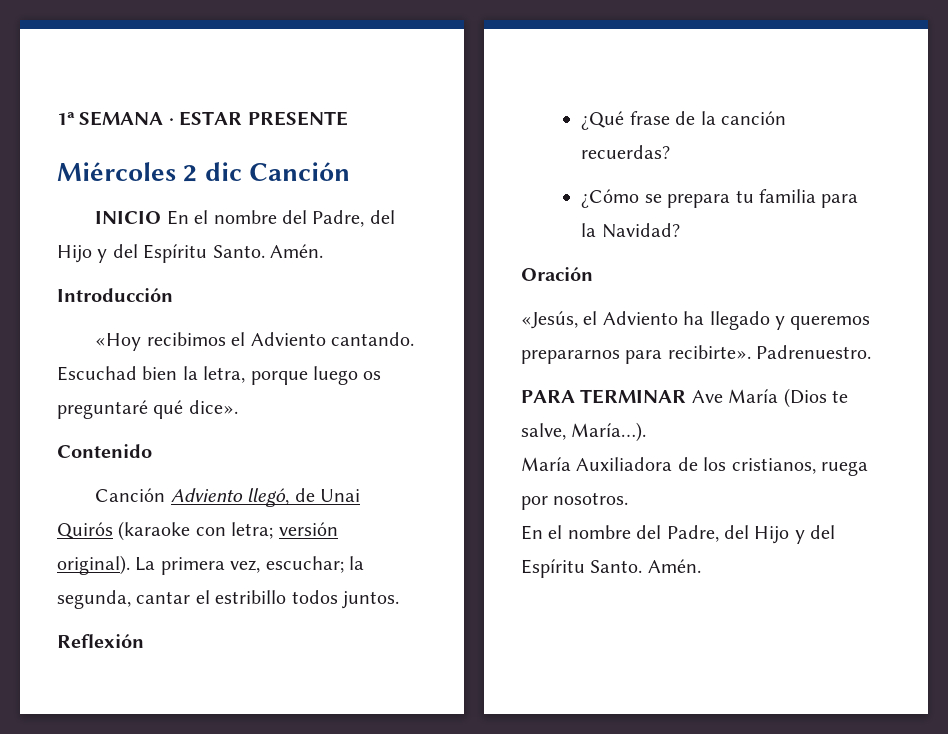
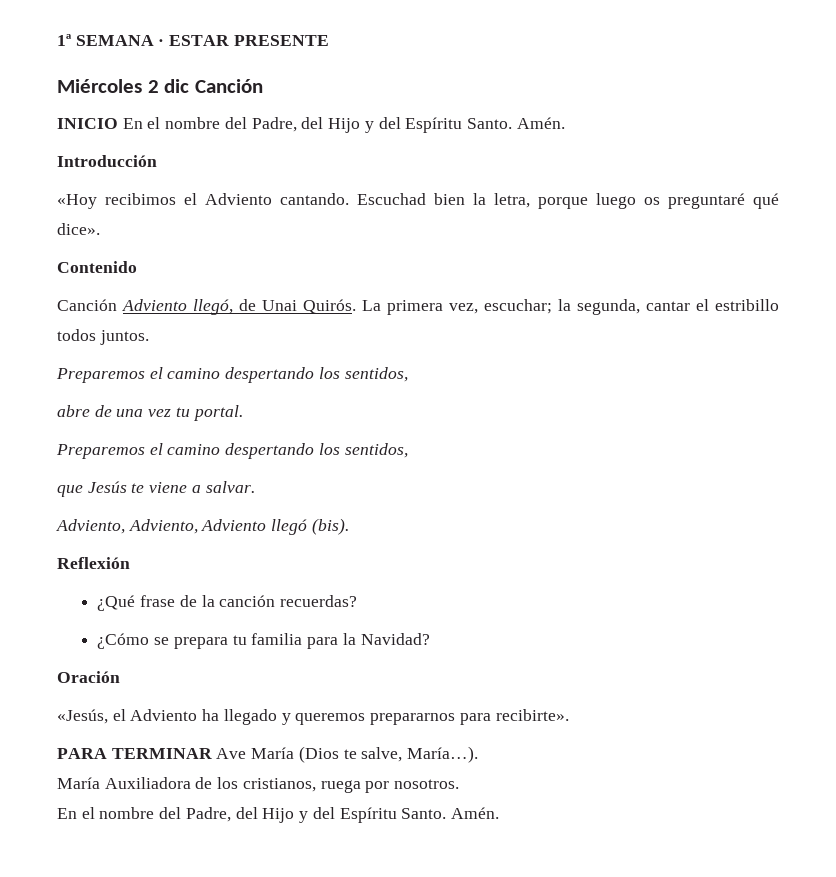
- Canción Adviento llegó, de Unai Quirós (karaoke con letra; versión original).
+ Canción Adviento llegó, de Unai Quirós.
  La primera vez, escuchar; la segunda, cantar el estribillo todos juntos.
+ Preparemos el camino despertando los sentidos,
+ abre de una vez tu portal.
+ Preparemos el camino despertando los sentidos,
+ que Jesús te viene a salvar.
+ Adviento, Adviento, Adviento llegó (bis).
- Padrenuestro.

